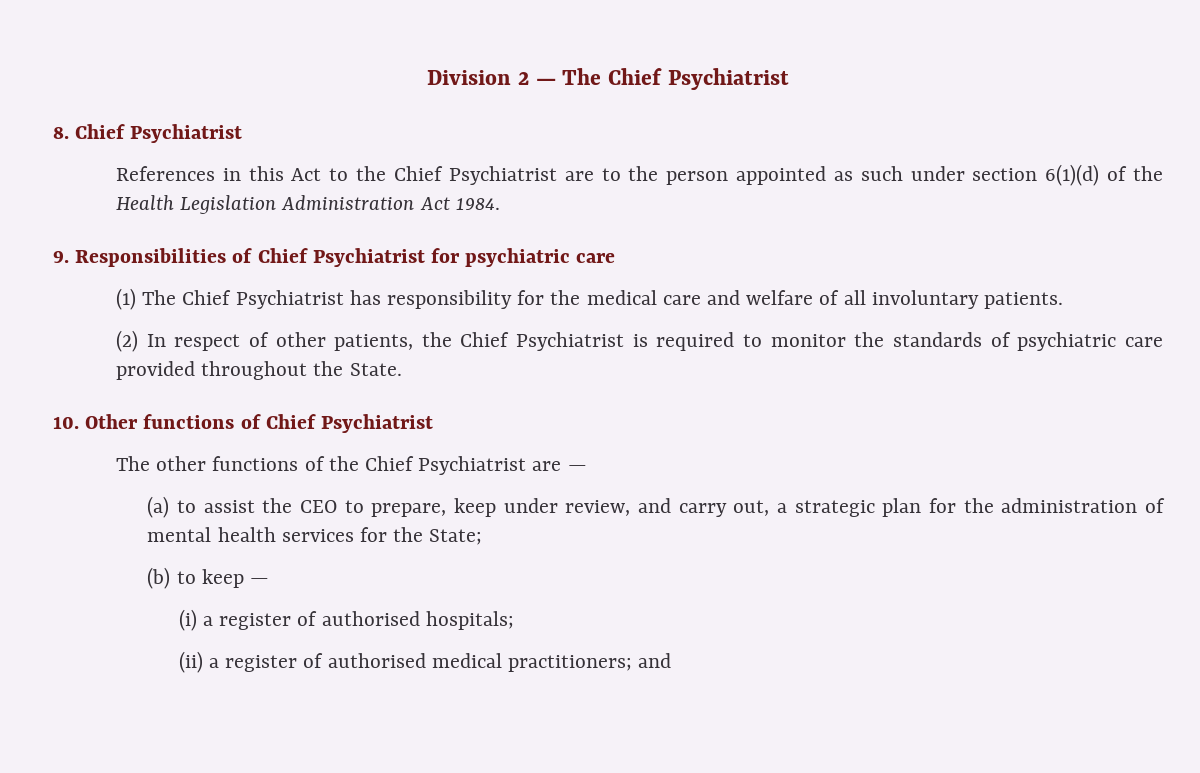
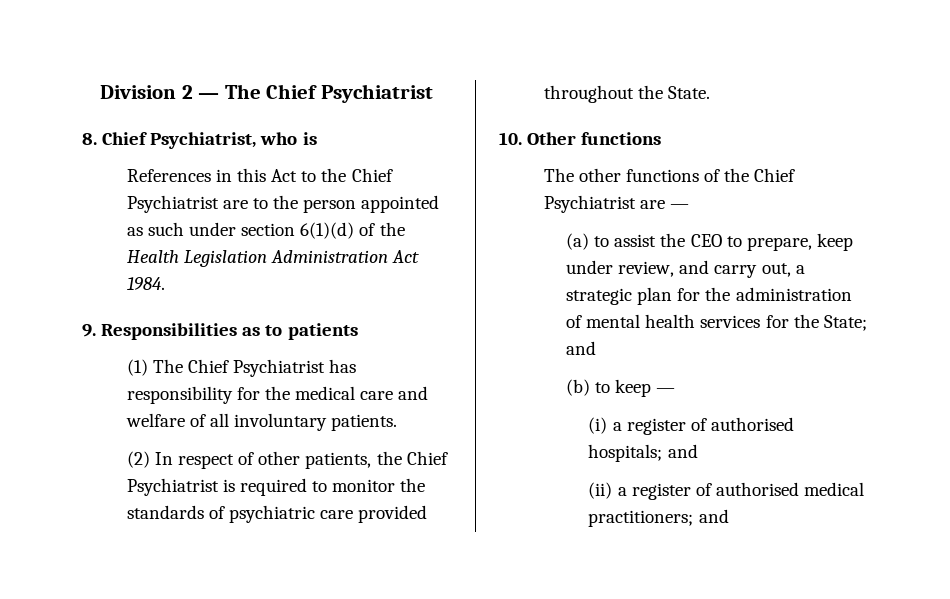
- 8. Chief Psychiatrist
+ 8. Chief Psychiatrist, who is
- 9. Responsibilities of Chief Psychiatrist for psychiatric care
+ 9. Responsibilities as to patients
- 10. Other functions of Chief Psychiatrist
+ 10. Other functions
- (a) to assist the CEO to prepare, keep under review, and carry out, a strategic plan for the administration of mental health services for the State;
+ (a) to assist the CEO to prepare, keep under review, and carry out, a strategic plan for the administration of mental health services for the State; and
- (i) a register of authorised hospitals;
+ (i) a register of authorised hospitals; and

